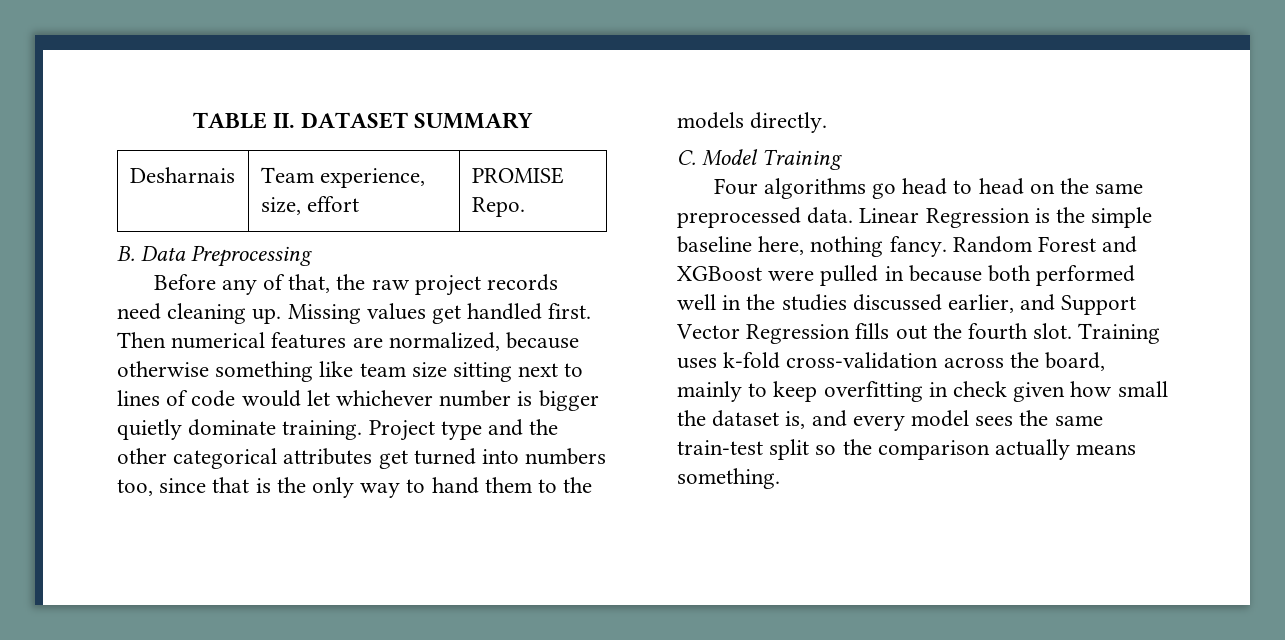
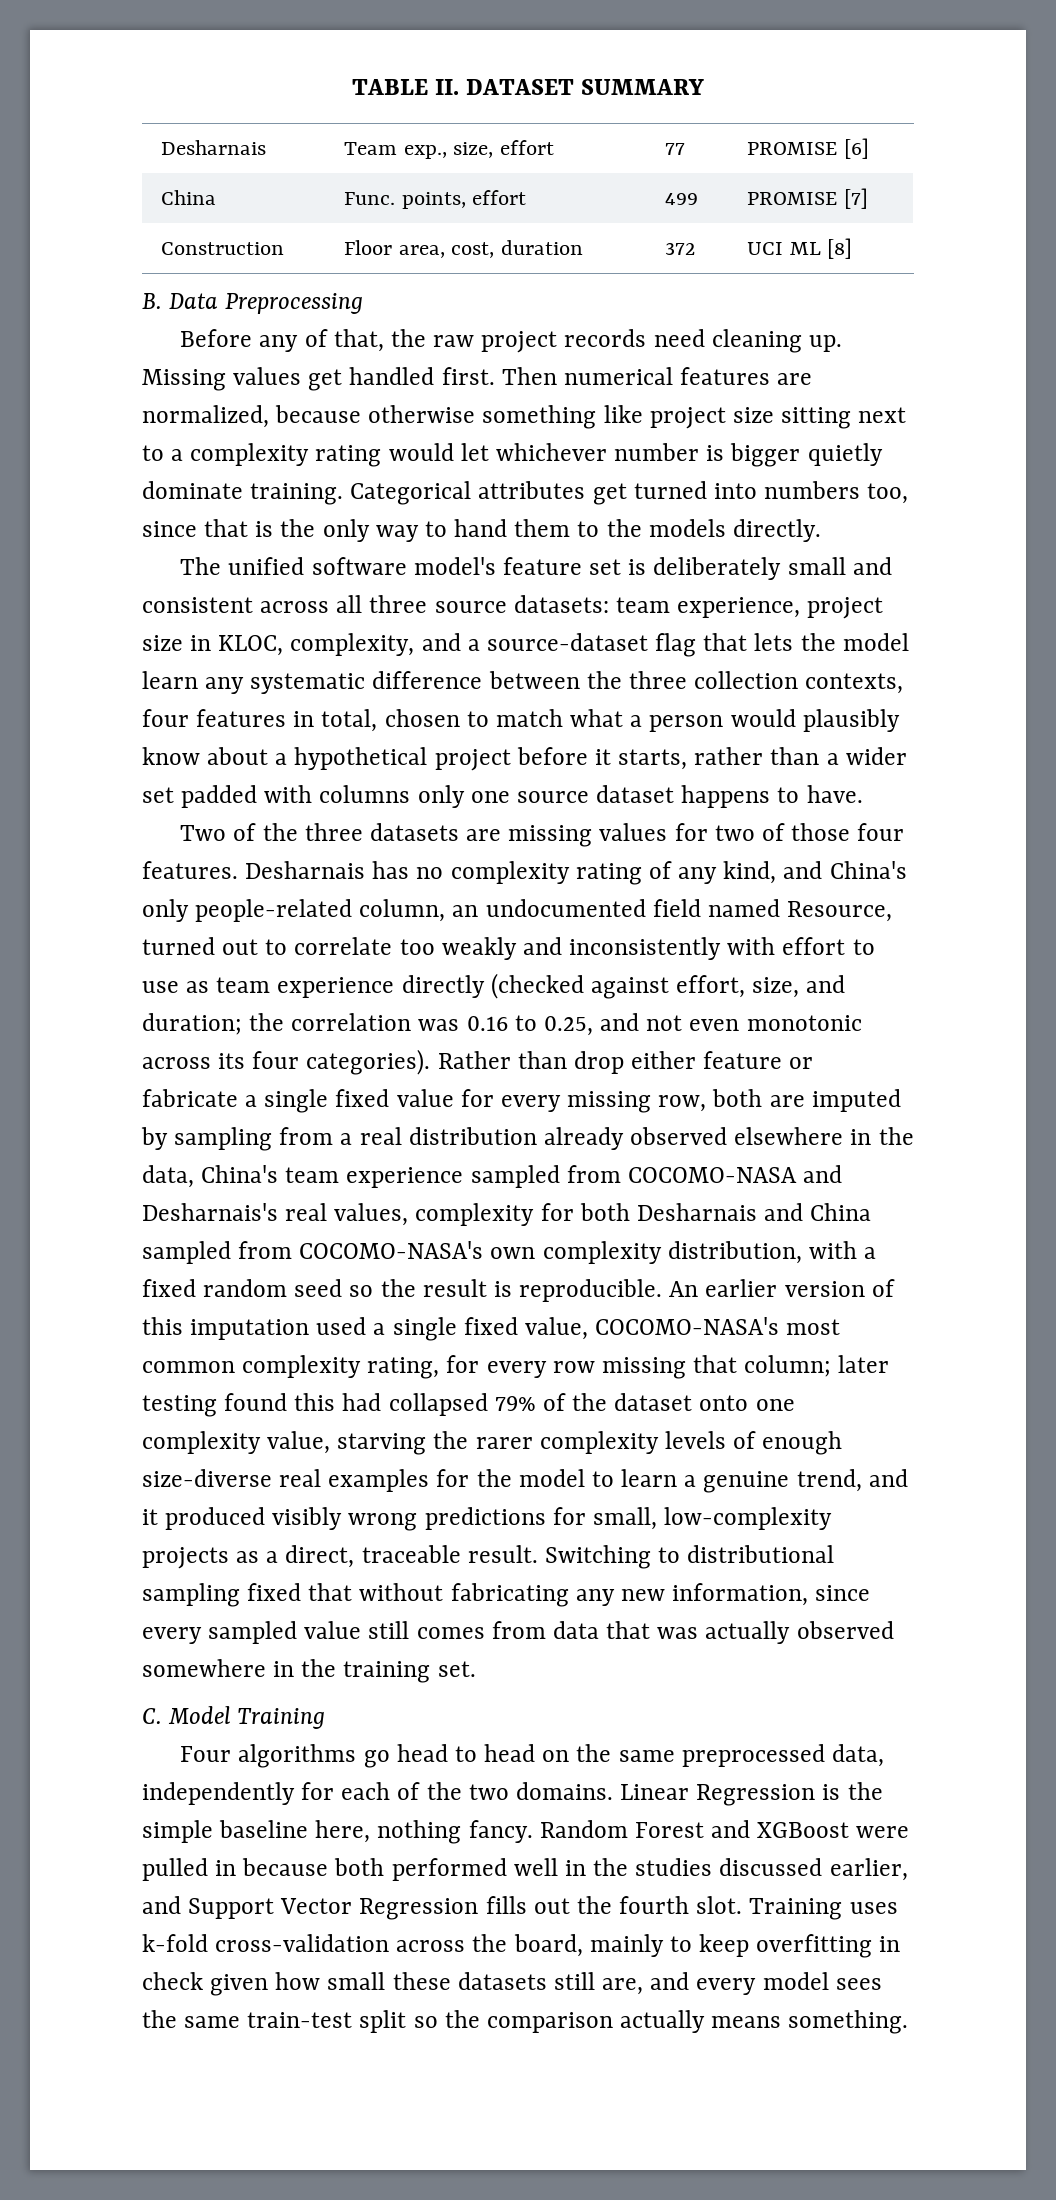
- Desharnais | Team experience, size, effort | PROMISE Repo.
+ Desharnais | Team exp., size, effort | 77 | PROMISE [6]
+ China | Func. points, effort | 499 | PROMISE [7]
+ Construction | Floor area, cost, duration | 372 | UCI ML [8]
- Then numerical features are normalized, because otherwise something like team size sitting next to lines of code would let whichever number is bigger quietly dominate training.
+ Then numerical features are normalized, because otherwise something like project size sitting next to a complexity rating would let whichever number is bigger quietly dominate training.
- Project type and the other categorical attributes get turned into numbers too, since that is the only way to hand them to the models directly.
+ Categorical attributes get turned into numbers too, since that is the only way to hand them to the models directly.
+ The unified software model's feature set is deliberately small and consistent across all three source datasets: team experience, project size in KLOC, complexity, and a source-dataset flag that lets the model learn any systematic difference between the three collection contexts, four features in total, chosen to match what a person would plausibly know about a hypothetical project before it starts, rather than a wider set padded with columns only one source dataset happens to have.
+ Two of the three datasets are missing values for two of those four features. Desharnais has no complexity rating of any kind, and China's only people-related column, an undocumented field named Resource, turned out to correlate too weakly and inconsistently with effort to use as team experience directly (checked against effort, size, and duration; the correlation was 0.16 to 0.25, and not even monotonic across its four categories). Rather than drop either feature or fabricate a single fixed value for every missing row, both are imputed by sampling from a real distribution already observed elsewhere in the data, China's team experience sampled from COCOMO-NASA and Desharnais's real values, complexity for both Desharnais and China sampled from COCOMO-NASA's own complexity distribution, with a fixed random seed so the result is reproducible. An earlier version of this imputation used a single fixed value, COCOMO-NASA's most common complexity rating, for every row missing that column; later testing found this had collapsed 79% of the dataset onto one complexity value, starving the rarer complexity levels of enough size-diverse real examples for the model to learn a genuine trend, and it produced visibly wrong predictions for small, low-complexity projects as a direct, traceable result. Switching to distributional sampling fixed that without fabricating any new information, since every sampled value still comes from data that was actually observed somewhere in the training set.
- Four algorithms go head to head on the same preprocessed data.
+ Four algorithms go head to head on the same preprocessed data, independently for each of the two domains.
- Training uses k-fold cross-validation across the board, mainly to keep overfitting in check given how small the dataset is, and every model sees the same train-test split so the comparison actually means something.
+ Training uses k-fold cross-validation across the board, mainly to keep overfitting in check given how small these datasets still are, and every model sees the same train-test split so the comparison actually means something.

